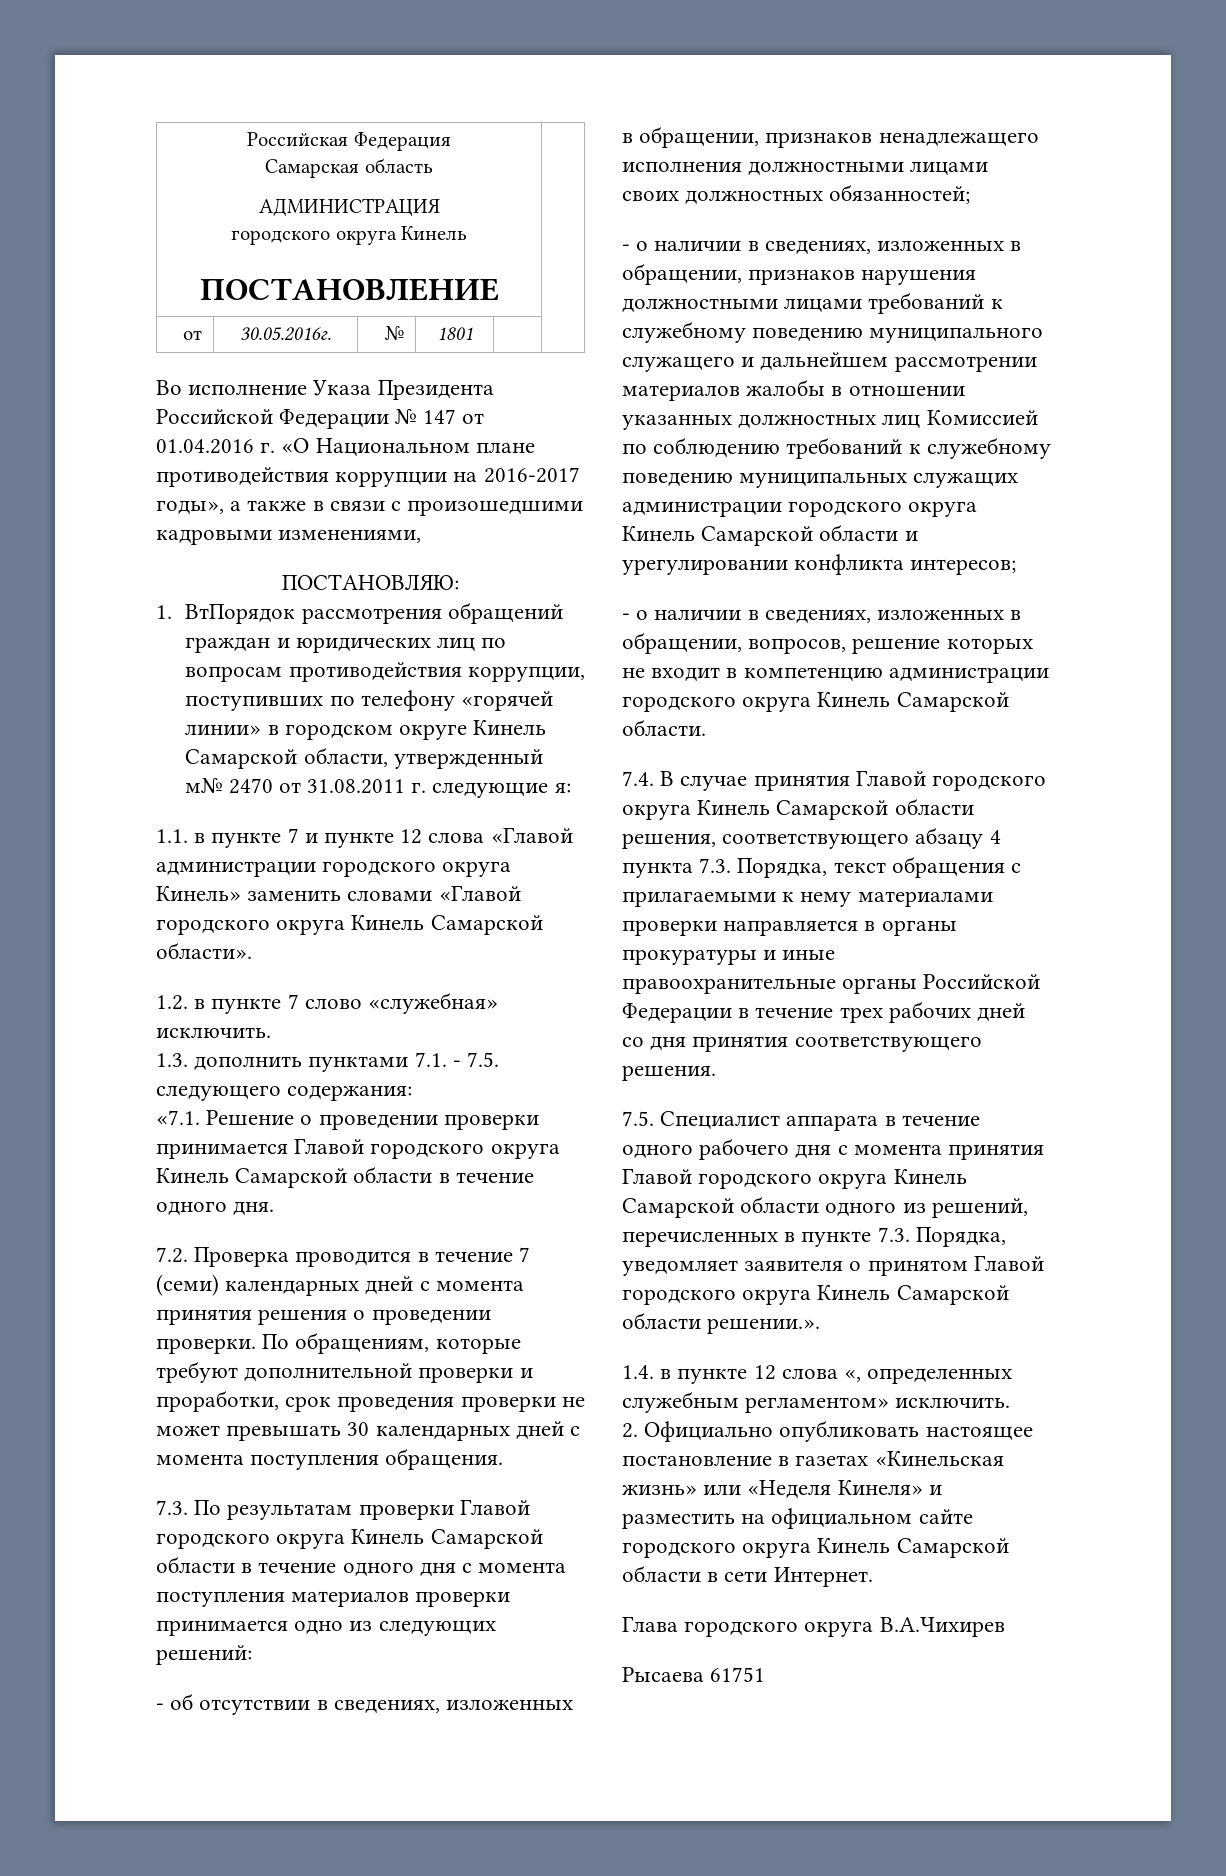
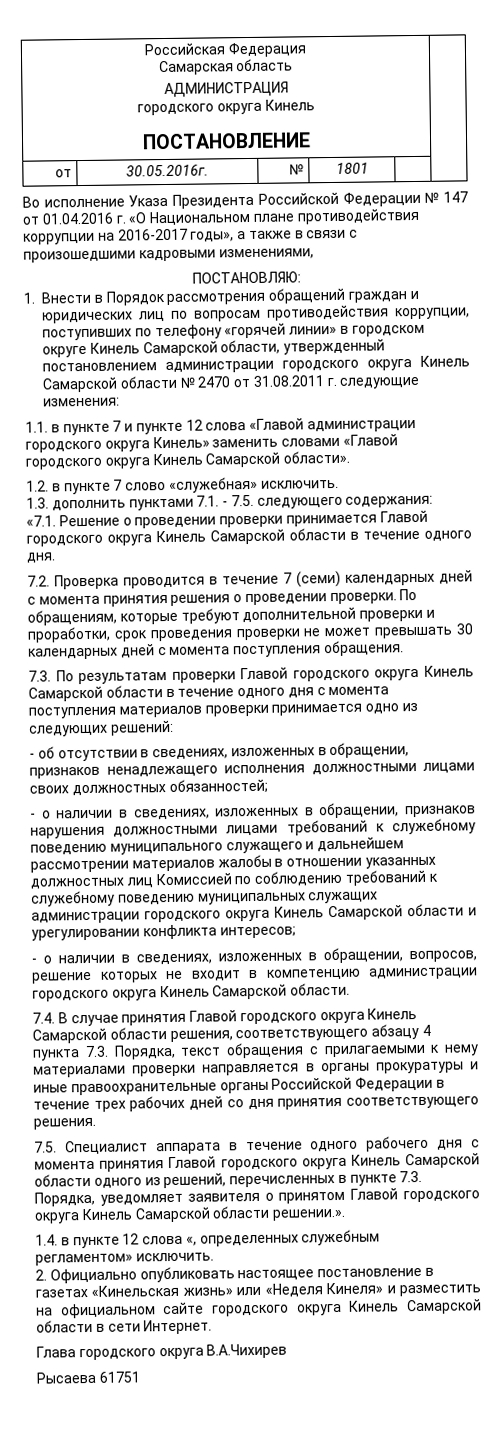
- 1. ВтПорядок рассмотрения обращений граждан и юридических лиц по вопросам противодействия коррупции, поступивших по телефону «горячей линии» в городском округе Кинель Самарской области, утвержденный м№ 2470 от 31.08.2011 г. следующие я:
+ 1. Внести в Порядок рассмотрения обращений граждан и юридических лиц по вопросам противодействия коррупции, поступивших по телефону «горячей линии» в городском округе Кинель Самарской области, утвержденный постановлением администрации городского округа Кинель Самарской области № 2470 от 31.08.2011 г. следующие изменения:

